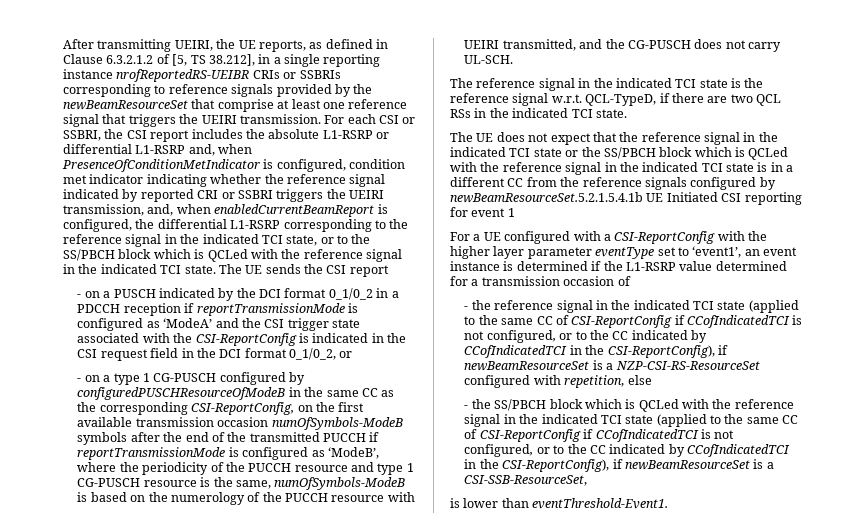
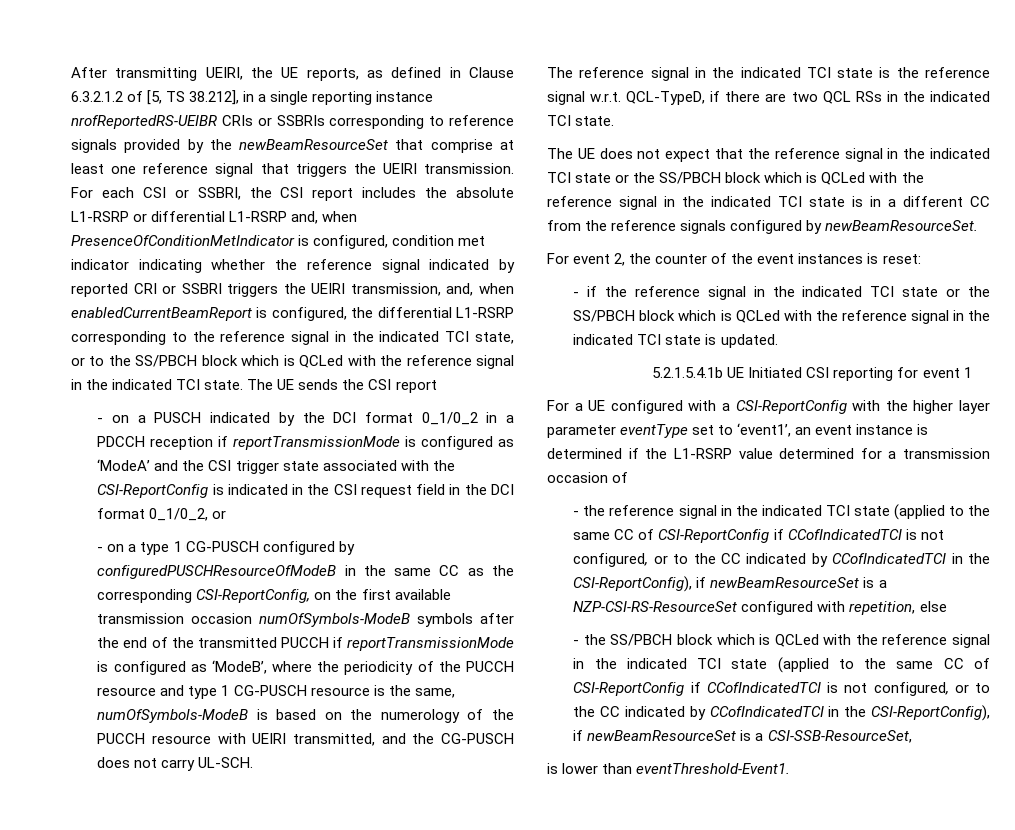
- The UE does not expect that the reference signal in the indicated TCI state or the SS/PBCH block which is QCLed with the reference signal in the indicated TCI state is in a different CC from the reference signals configured by newBeamResourceSet.5.2.1.5.4.1b UE Initiated CSI reporting for event 1
+ The UE does not expect that the reference signal in the indicated TCI state or the SS/PBCH block which is QCLed with the reference signal in the indicated TCI state is in a different CC from the reference signals configured by newBeamResourceSet.
+ For event 2, the counter of the event instances is reset:
+ - if the reference signal in the indicated TCI state or the SS/PBCH block which is QCLed with the reference signal in the indicated TCI state is updated.
+ 5.2.1.5.4.1b UE Initiated CSI reporting for event 1

